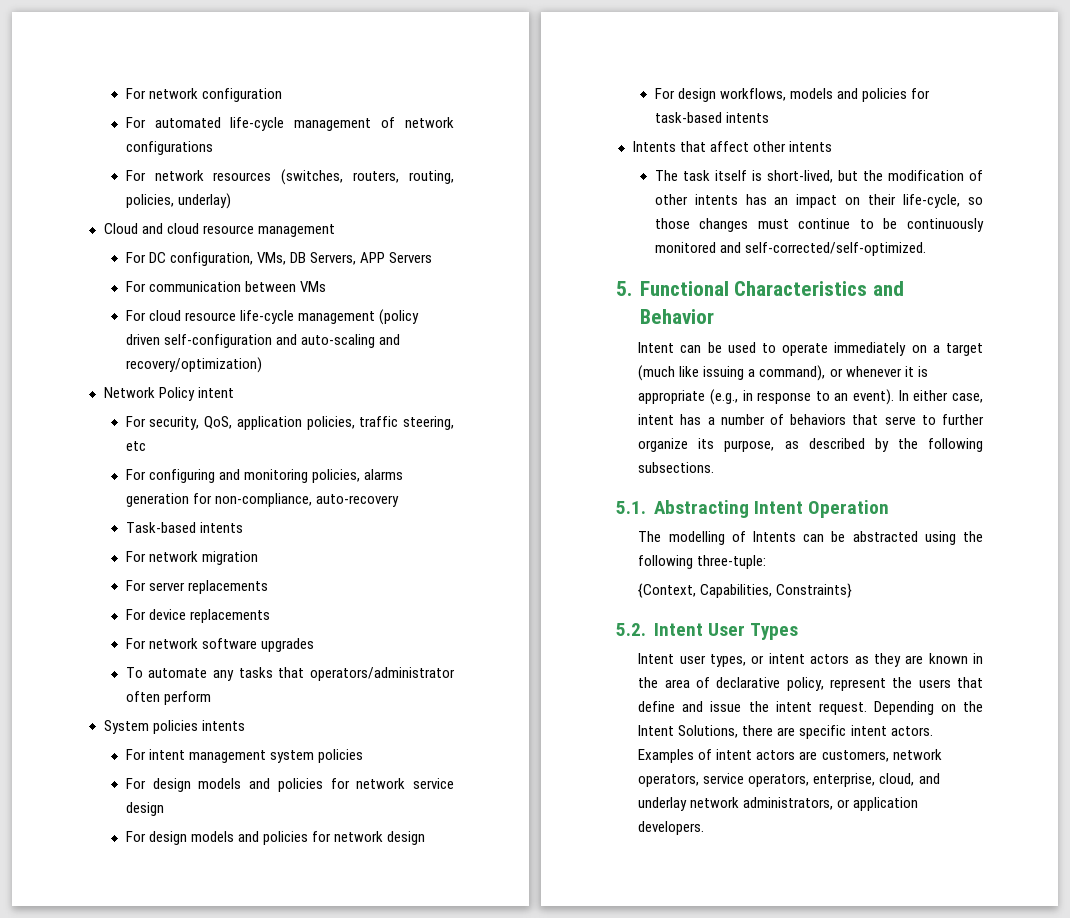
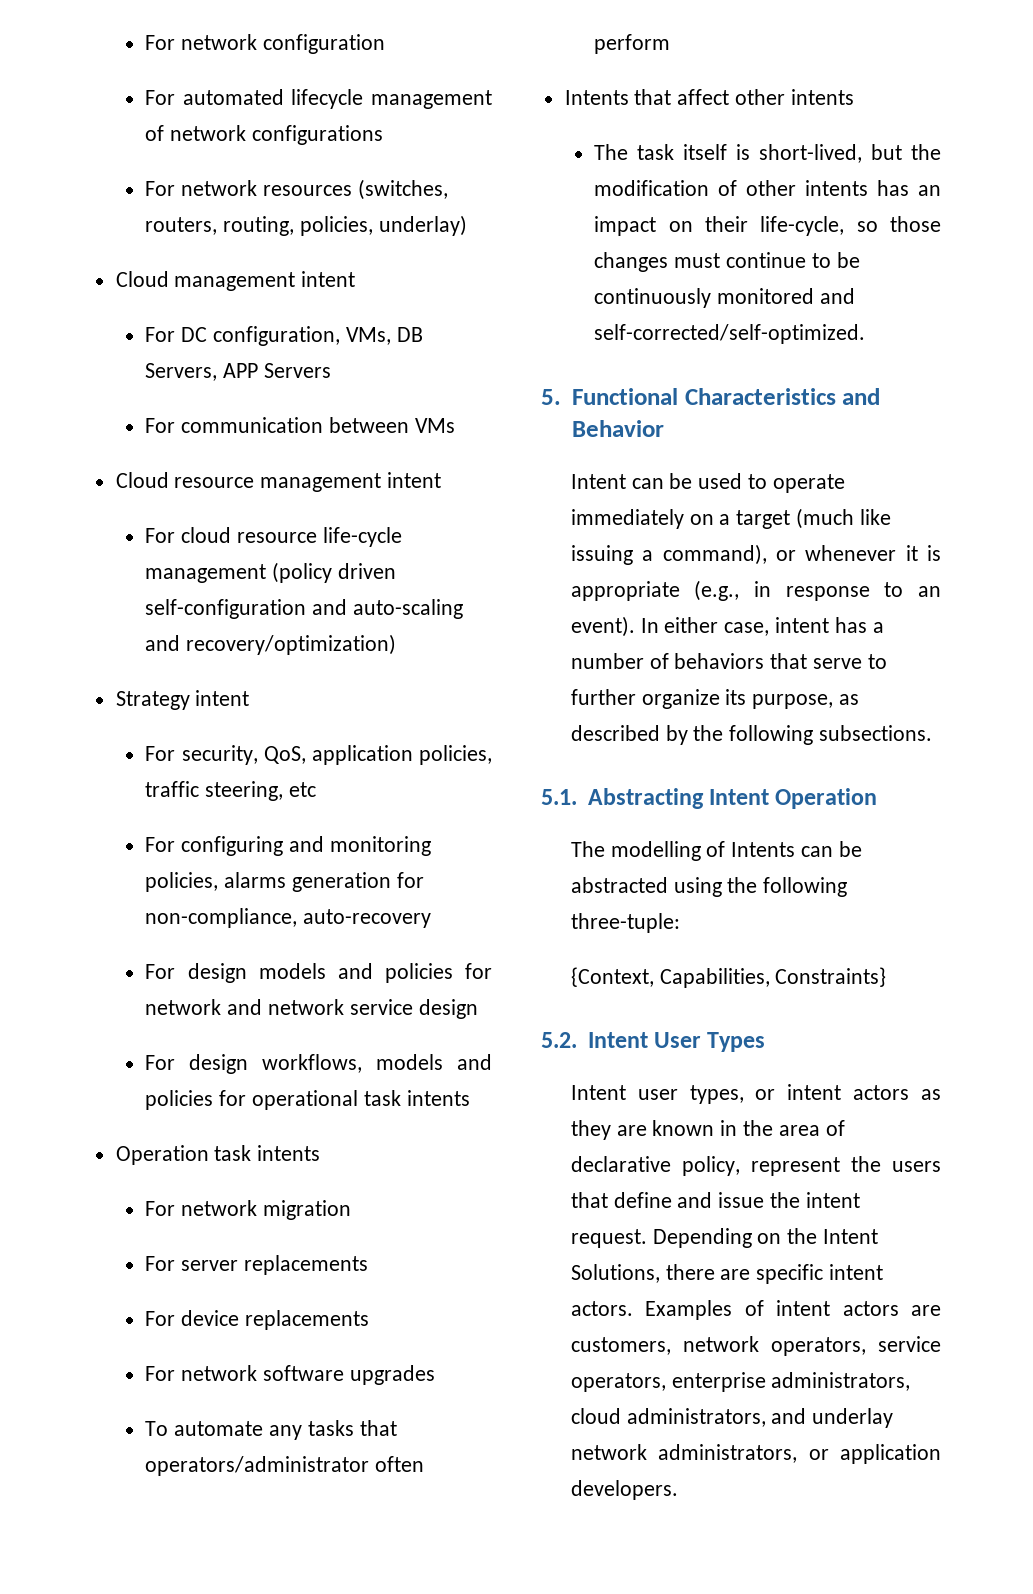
- For automated life-cycle management of network configurations
+ For automated lifecycle management of network configurations
- Cloud and cloud resource management
+ Cloud management intent
+ Cloud resource management intent
- Network Policy intent
+ Strategy intent
- Task-based intents
+ For design models and policies for network and network service design
+ For design workflows, models and policies for operational task intents
+ Operation task intents
- System policies intents
- For intent management system policies
- For design models and policies for network service design
- For design models and policies for network design
- For design workflows, models and policies for task-based intents
- Examples of intent actors are customers, network operators, service operators, enterprise, cloud, and underlay network administrators, or application developers.
+ Examples of intent actors are customers, network operators, service operators, enterprise administrators, cloud administrators, and underlay network administrators, or application developers.

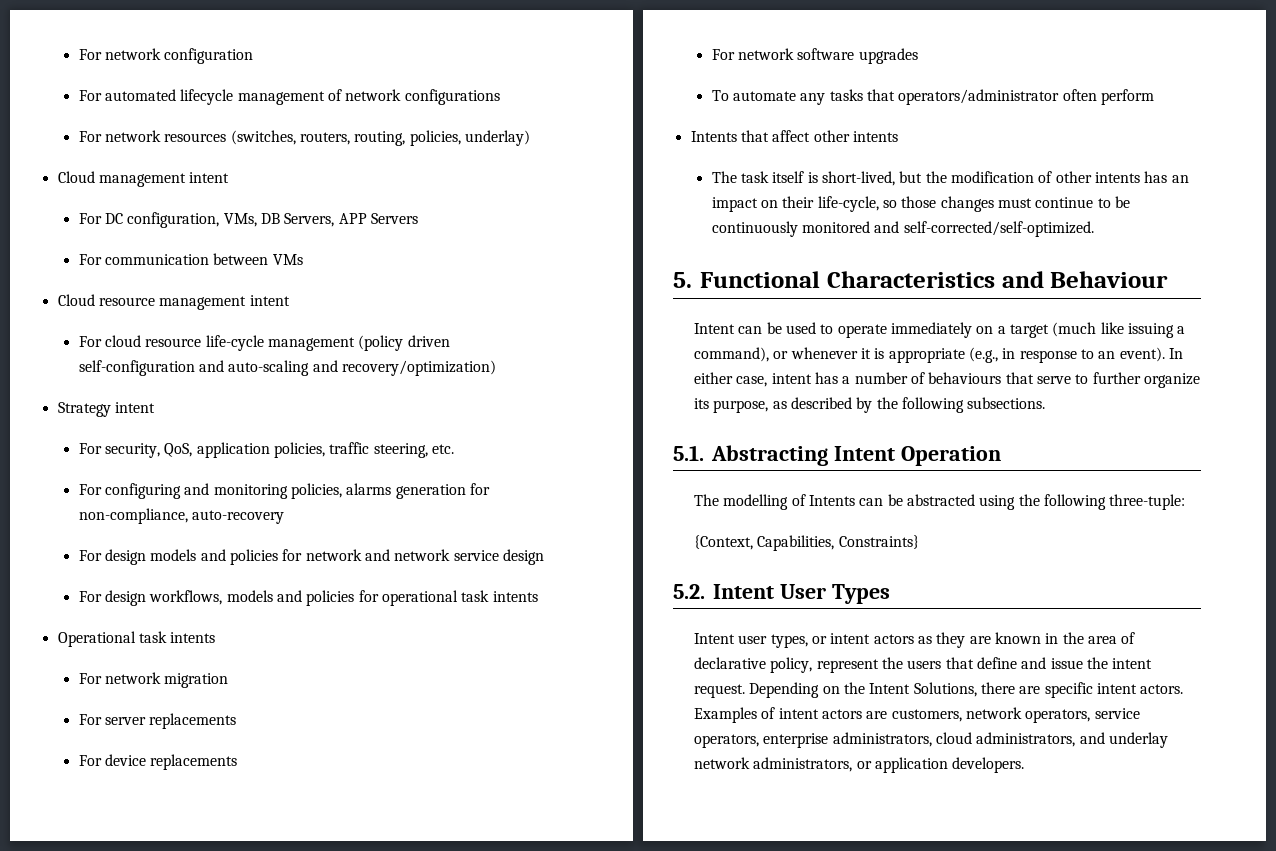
- For security, QoS, application policies, traffic steering, etc
+ For security, QoS, application policies, traffic steering, etc.
- Operation task intents
+ Operational task intents
- 5. Functional Characteristics and Behavior
+ 5. Functional Characteristics and Behaviour
- In either case, intent has a number of behaviors that serve to further organize its purpose, as described by the following subsections.
+ In either case, intent has a number of behaviours that serve to further organize its purpose, as described by the following subsections.

